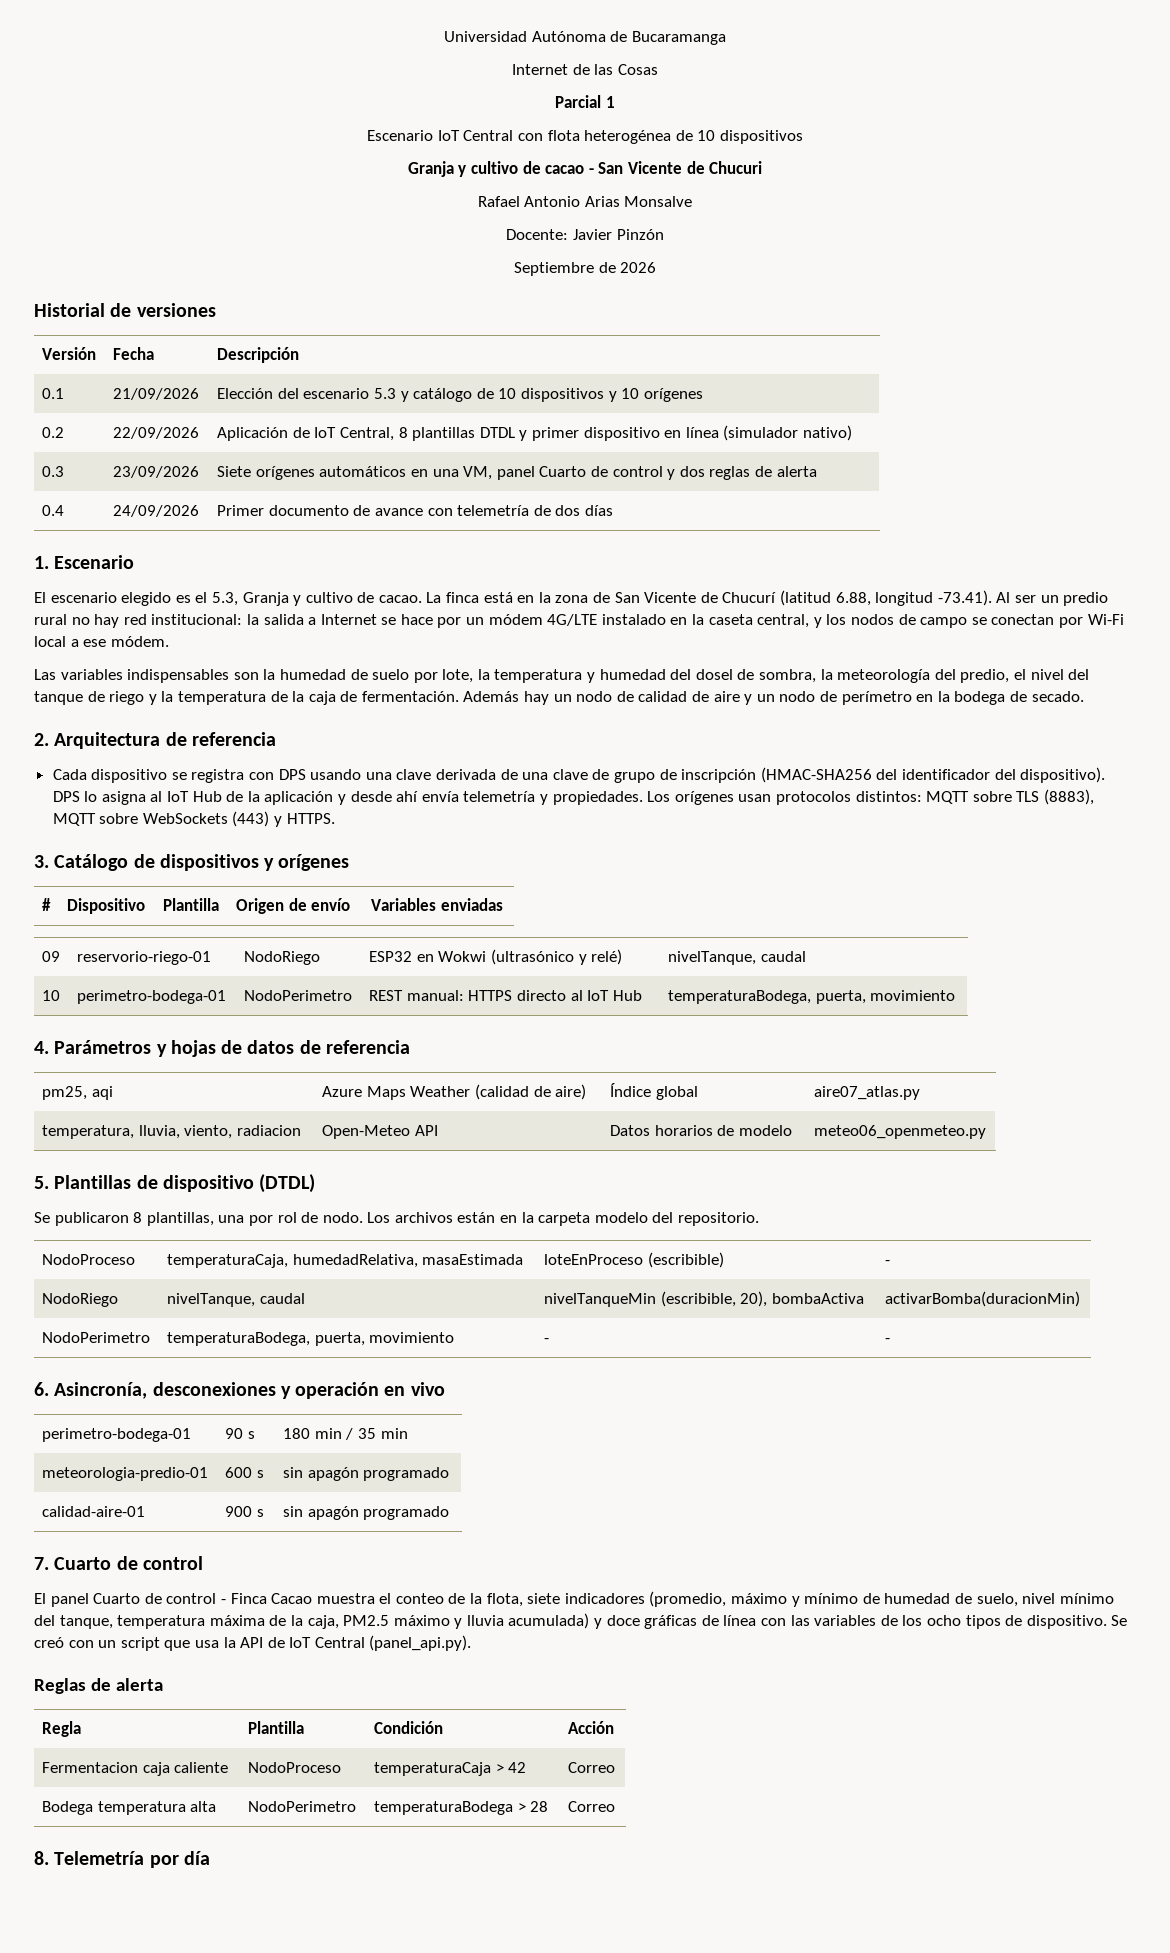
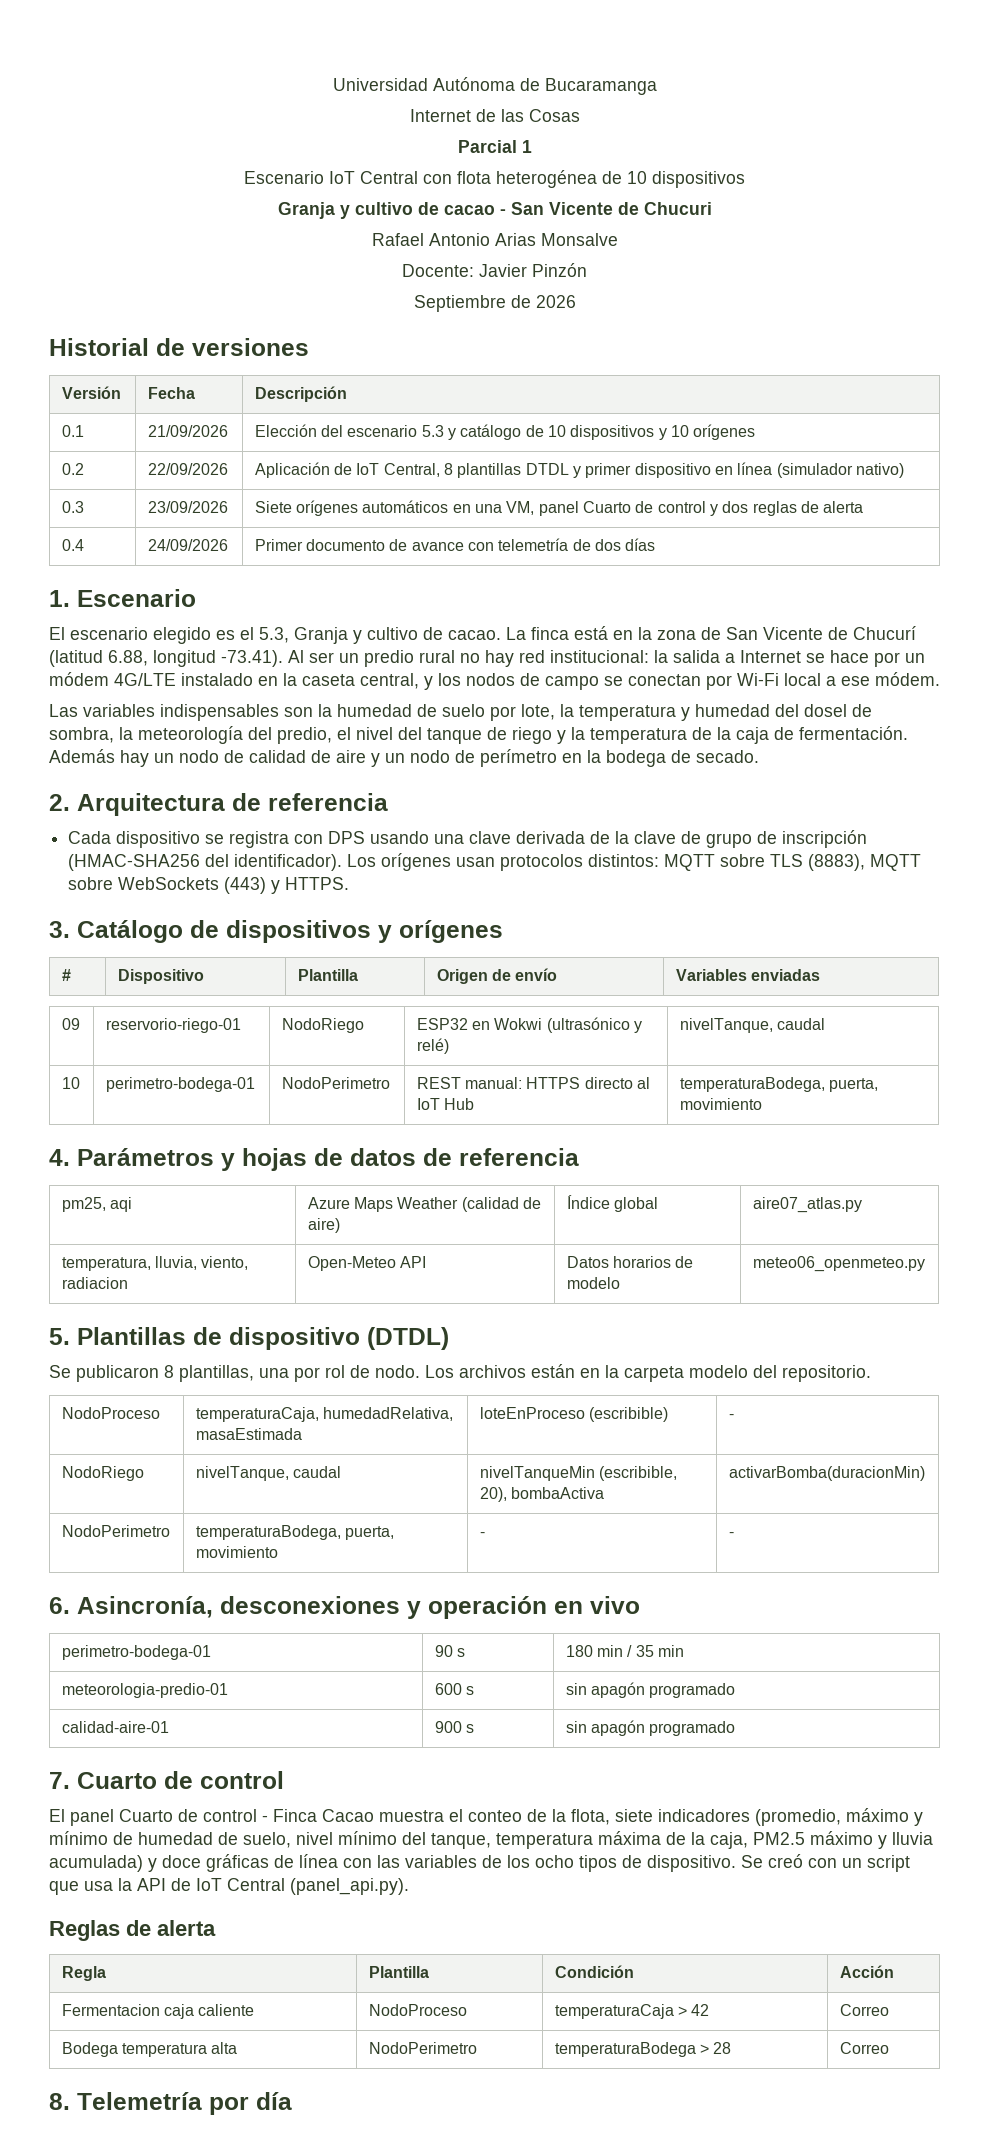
- Cada dispositivo se registra con DPS usando una clave derivada de una clave de grupo de inscripción (HMAC-SHA256 del identificador del dispositivo). DPS lo asigna al IoT Hub de la aplicación y desde ahí envía telemetría y propiedades.
+ Cada dispositivo se registra con DPS usando una clave derivada de la clave de grupo de inscripción (HMAC-SHA256 del identificador).

